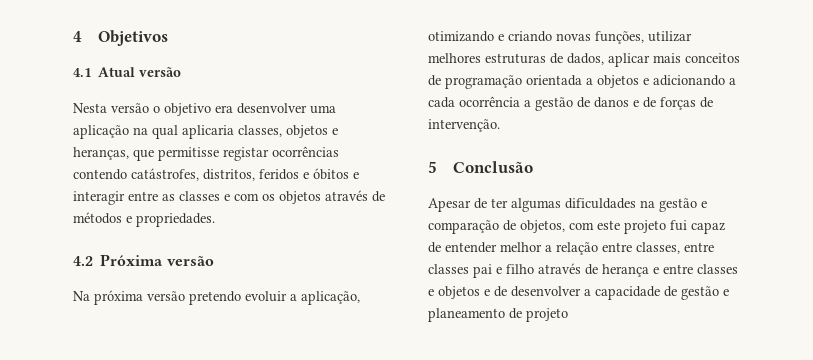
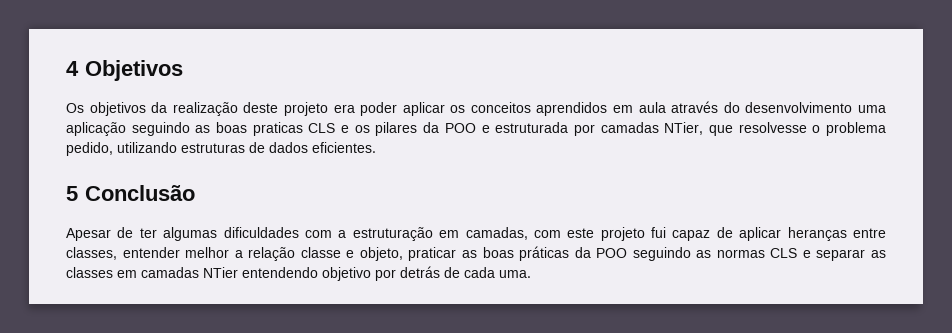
- 4.1 Atual versão
- Nesta versão o objetivo era desenvolver uma aplicação na qual aplicaria classes, objetos e heranças, que permitisse registar ocorrências contendo catástrofes, distritos, feridos e óbitos e interagir entre as classes e com os objetos através de métodos e propriedades.
- 4.2 Próxima versão
- Na próxima versão pretendo evoluir a aplicação, otimizando e criando novas funções, utilizar melhores estruturas de dados, aplicar mais conceitos de programação orientada a objetos e adicionando a cada ocorrência a gestão de danos e de forças de intervenção.
+ Os objetivos da realização deste projeto era poder aplicar os conceitos aprendidos em aula através do desenvolvimento uma aplicação seguindo as boas praticas CLS e os pilares da POO e estruturada por camadas NTier, que resolvesse o problema pedido, utilizando estruturas de dados eficientes.
- Apesar de ter algumas dificuldades na gestão e comparação de objetos, com este projeto fui capaz de entender melhor a relação entre classes, entre classes pai e filho através de herança e entre classes e objetos e de desenvolver a capacidade de gestão e planeamento de projeto
+ Apesar de ter algumas dificuldades com a estruturação em camadas, com este projeto fui capaz de aplicar heranças entre classes, entender melhor a relação classe e objeto, praticar as boas práticas da POO seguindo as normas CLS e separar as classes em camadas NTier entendendo objetivo por detrás de cada uma.

